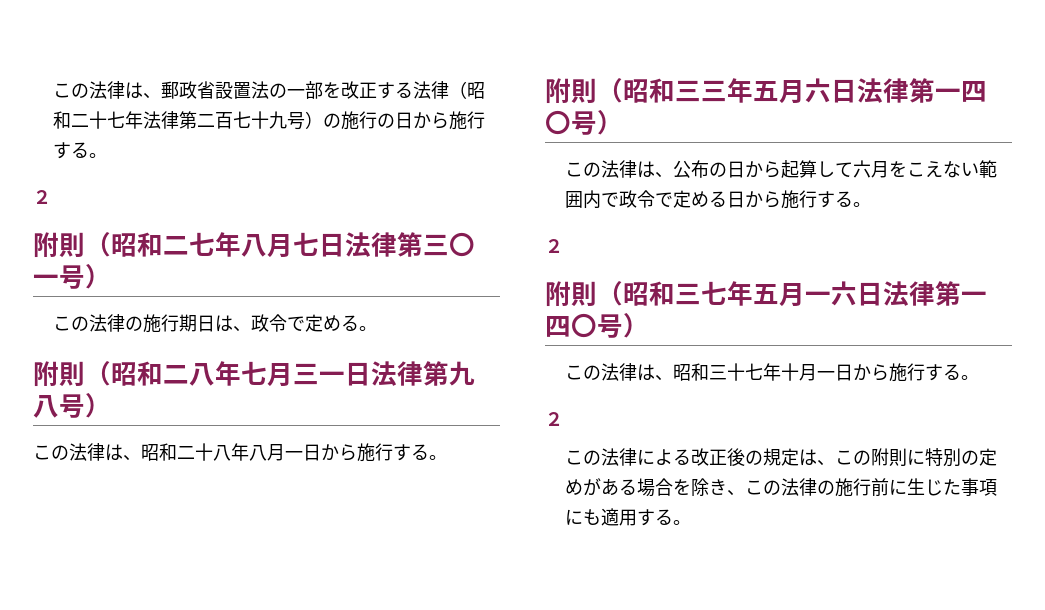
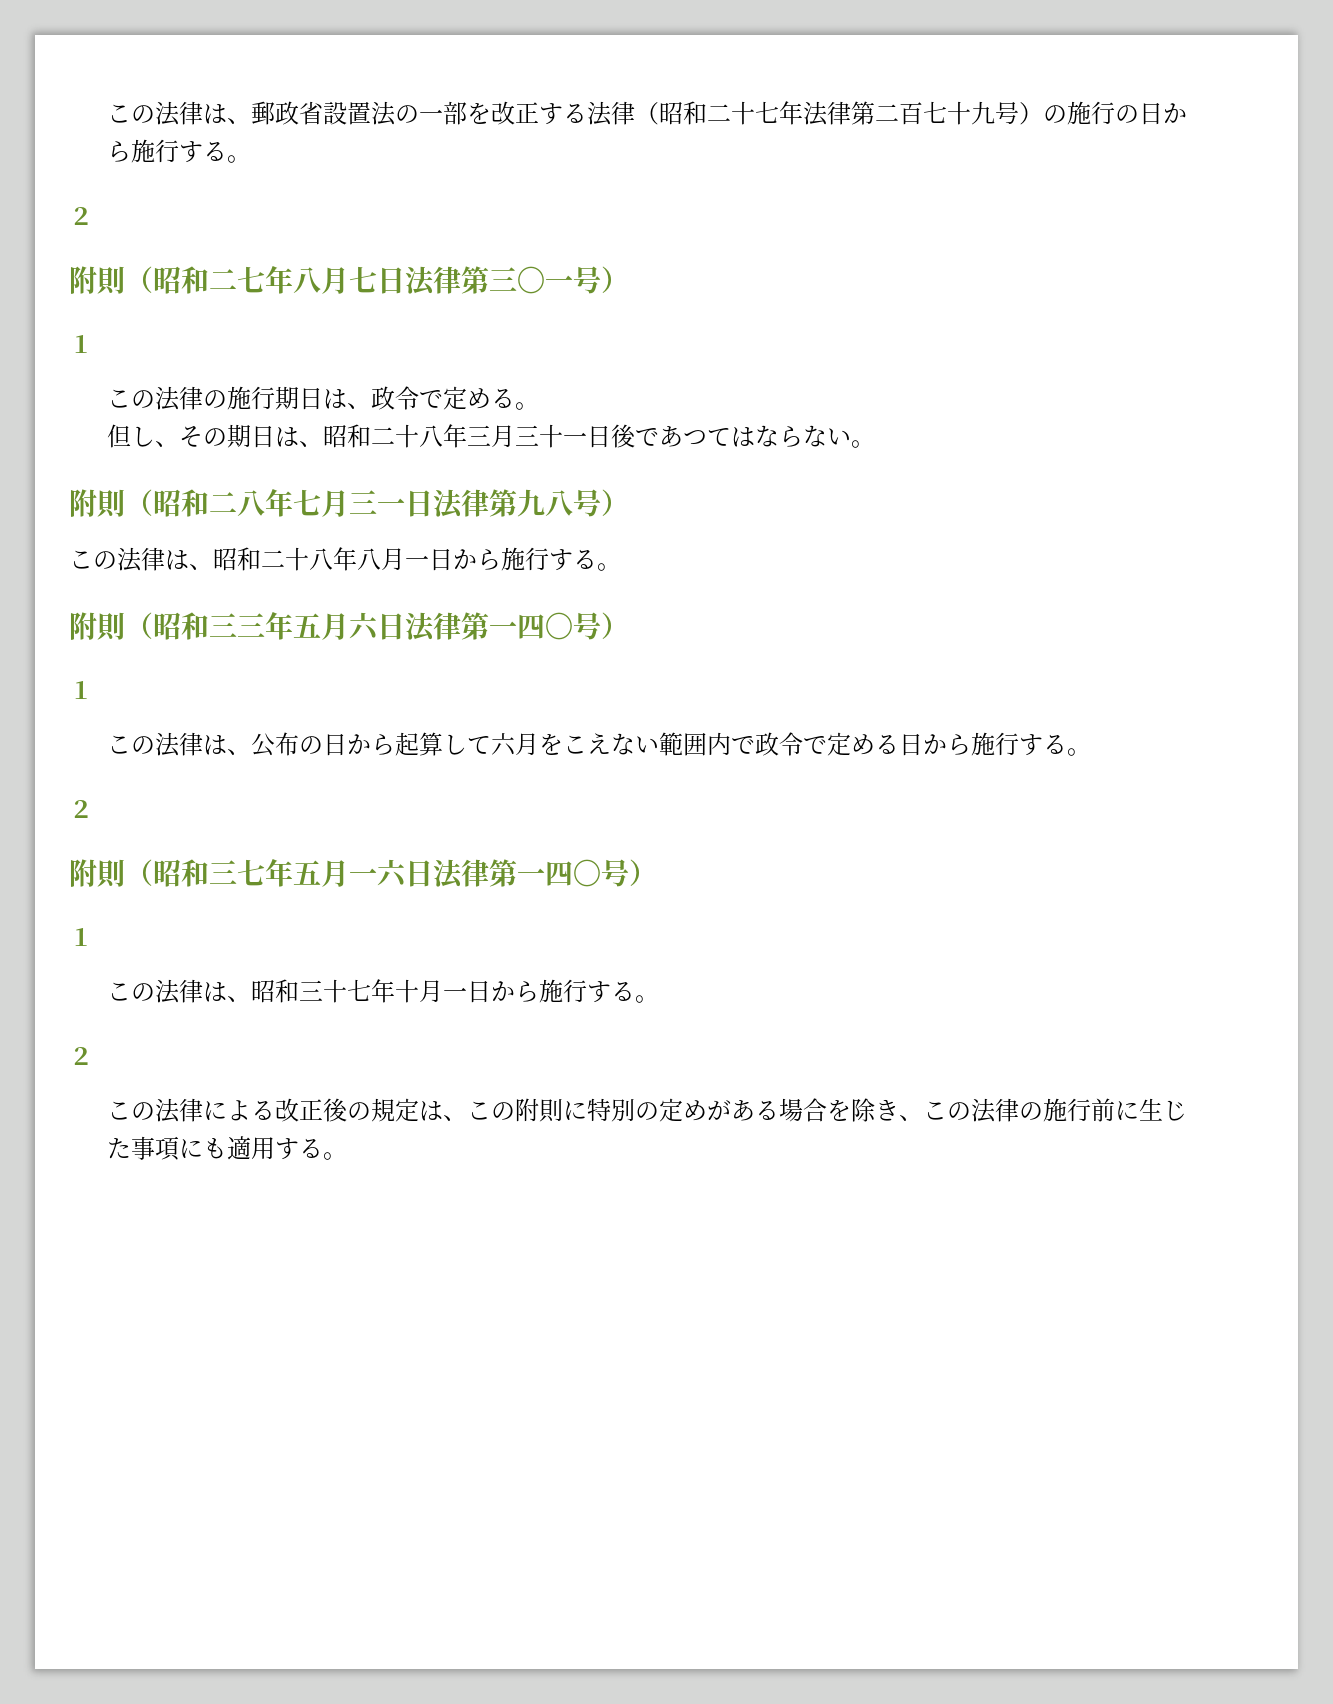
  附則（昭和二七年八月七日法律第三〇一号）
+ １
+ 但し、その期日は、昭和二十八年三月三十一日後であつてはならない。
  附則（昭和三三年五月六日法律第一四〇号）
+ １
  附則（昭和三七年五月一六日法律第一四〇号）
+ １

